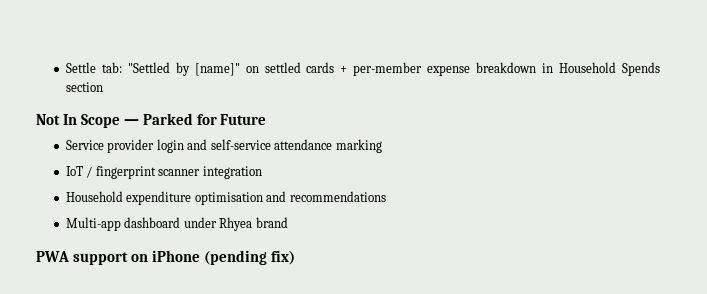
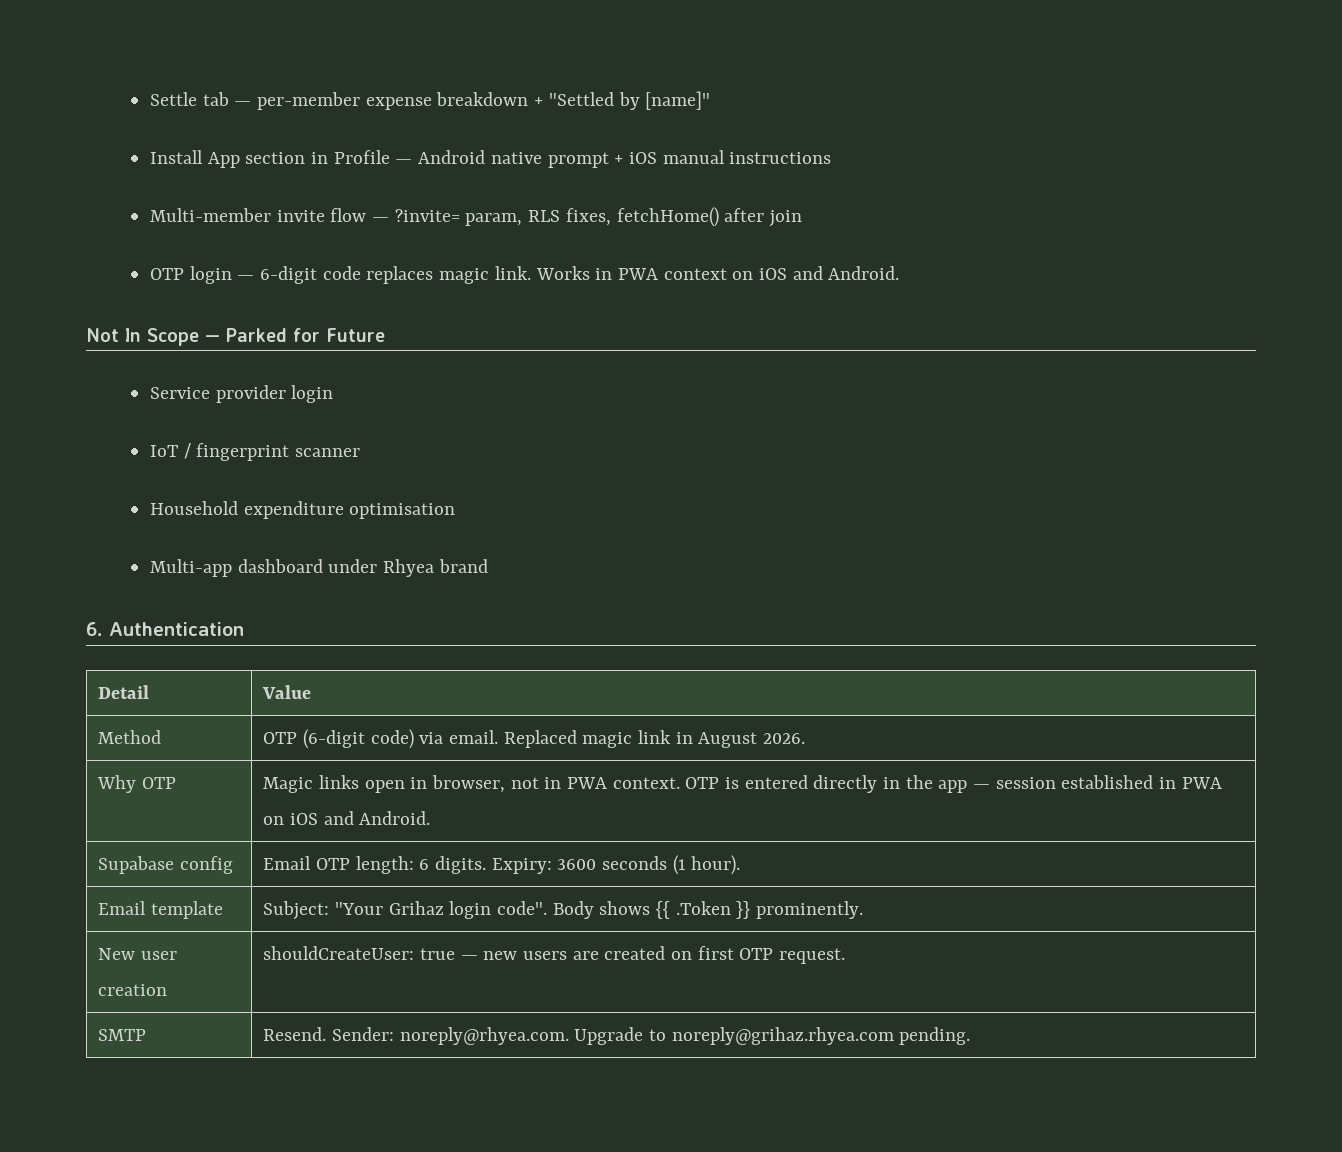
- Settle tab: "Settled by [name]" on settled cards + per-member expense breakdown in Household Spends section
+ Settle tab — per-member expense breakdown + "Settled by [name]"
+ Install App section in Profile — Android native prompt + iOS manual instructions
+ Multi-member invite flow — ?invite= param, RLS fixes, fetchHome() after join
+ OTP login — 6-digit code replaces magic link. Works in PWA context on iOS and Android.
- Service provider login and self-service attendance marking
+ Service provider login
- IoT / fingerprint scanner integration
+ IoT / fingerprint scanner
- Household expenditure optimisation and recommendations
+ Household expenditure optimisation
- PWA support on iPhone (pending fix)
+ 6. Authentication
+ Detail | Value
+ Method | OTP (6-digit code) via email. Replaced magic link in August 2026.
+ Why OTP | Magic links open in browser, not in PWA context. OTP is entered directly in the app — session established in PWA on iOS and Android.
+ Supabase config | Email OTP length: 6 digits. Expiry: 3600 seconds (1 hour).
+ Email template | Subject: "Your Grihaz login code". Body shows {{ .Token }} prominently.
+ New user creation | shouldCreateUser: true — new users are created on first OTP request.
+ SMTP | Resend. Sender: noreply@rhyea.com. Upgrade to noreply@grihaz.rhyea.com pending.

